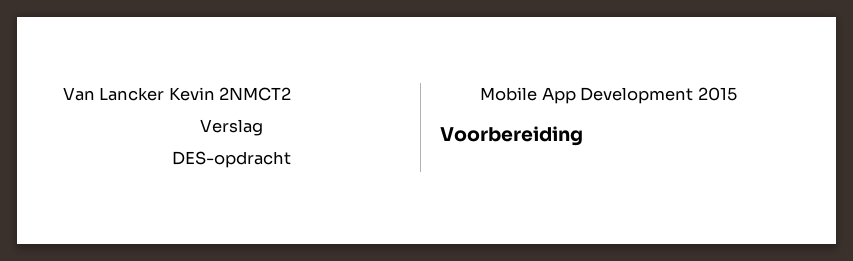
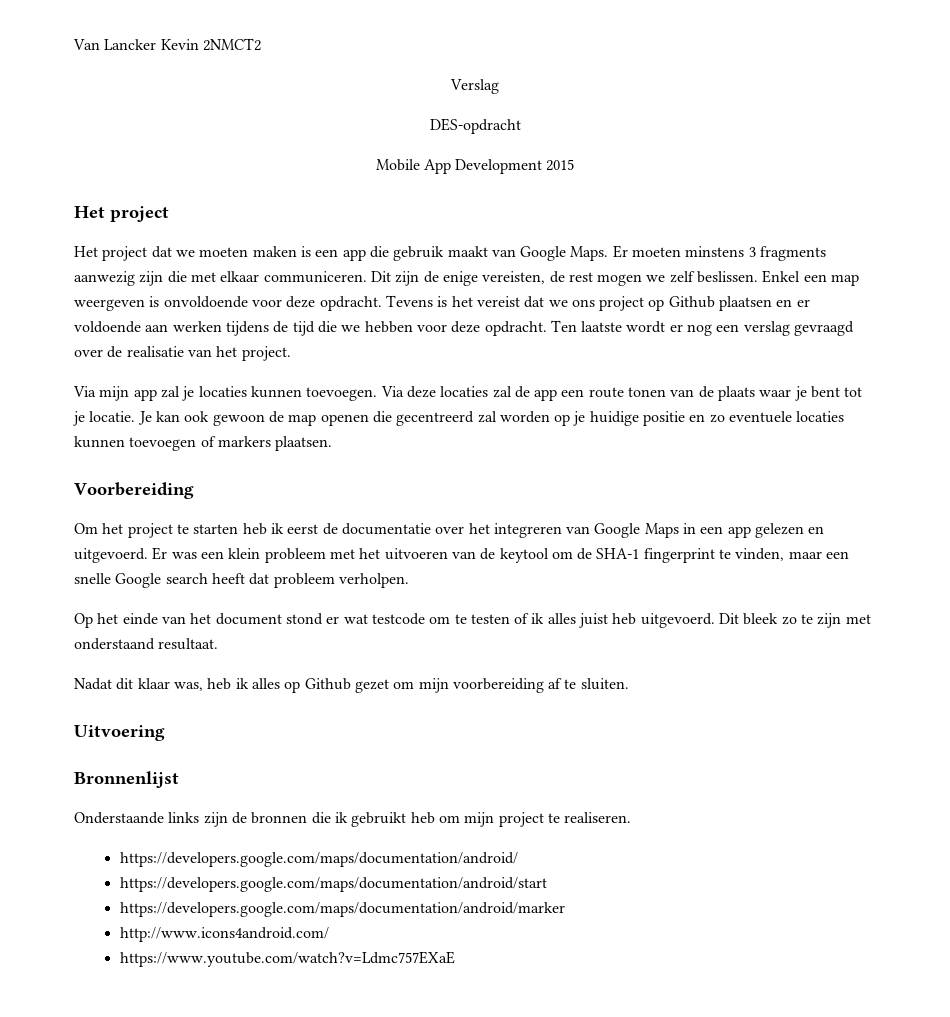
  Mobile App Development 2015
+ Het project
+ Het project dat we moeten maken is een app die gebruik maakt van Google Maps. Er moeten minstens 3 fragments aanwezig zijn die met elkaar communiceren. Dit zijn de enige vereisten, de rest mogen we zelf beslissen. Enkel een map weergeven is onvoldoende voor deze opdracht. Tevens is het vereist dat we ons project op Github plaatsen en er voldoende aan werken tijdens de tijd die we hebben voor deze opdracht. Ten laatste wordt er nog een verslag gevraagd over de realisatie van het project.
+ Via mijn app zal je locaties kunnen toevoegen. Via deze locaties zal de app een route tonen van de plaats waar je bent tot je locatie. Je kan ook gewoon de map openen die gecentreerd zal worden op je huidige positie en zo eventuele locaties kunnen toevoegen of markers plaatsen.
  Voorbereiding
+ Om het project te starten heb ik eerst de documentatie over het integreren van Google Maps in een app gelezen en uitgevoerd. Er was een klein probleem met het uitvoeren van de keytool om de SHA-1 fingerprint te vinden, maar een snelle Google search heeft dat probleem verholpen.
+ Op het einde van het document stond er wat testcode om te testen of ik alles juist heb uitgevoerd. Dit bleek zo te zijn met onderstaand resultaat.
+ Nadat dit klaar was, heb ik alles op Github gezet om mijn voorbereiding af te sluiten.
+ Uitvoering
+ Bronnenlijst
+ Onderstaande links zijn de bronnen die ik gebruikt heb om mijn project te realiseren.
+ https://developers.google.com/maps/documentation/android/
+ https://developers.google.com/maps/documentation/android/start
+ https://developers.google.com/maps/documentation/android/marker
+ http://www.icons4android.com/
+ https://www.youtube.com/watch?v=Ldmc757EXaE

